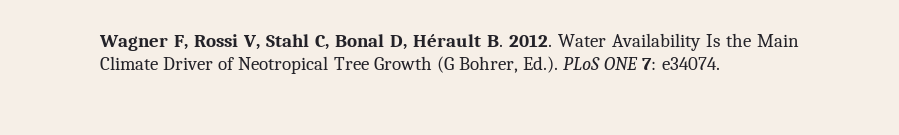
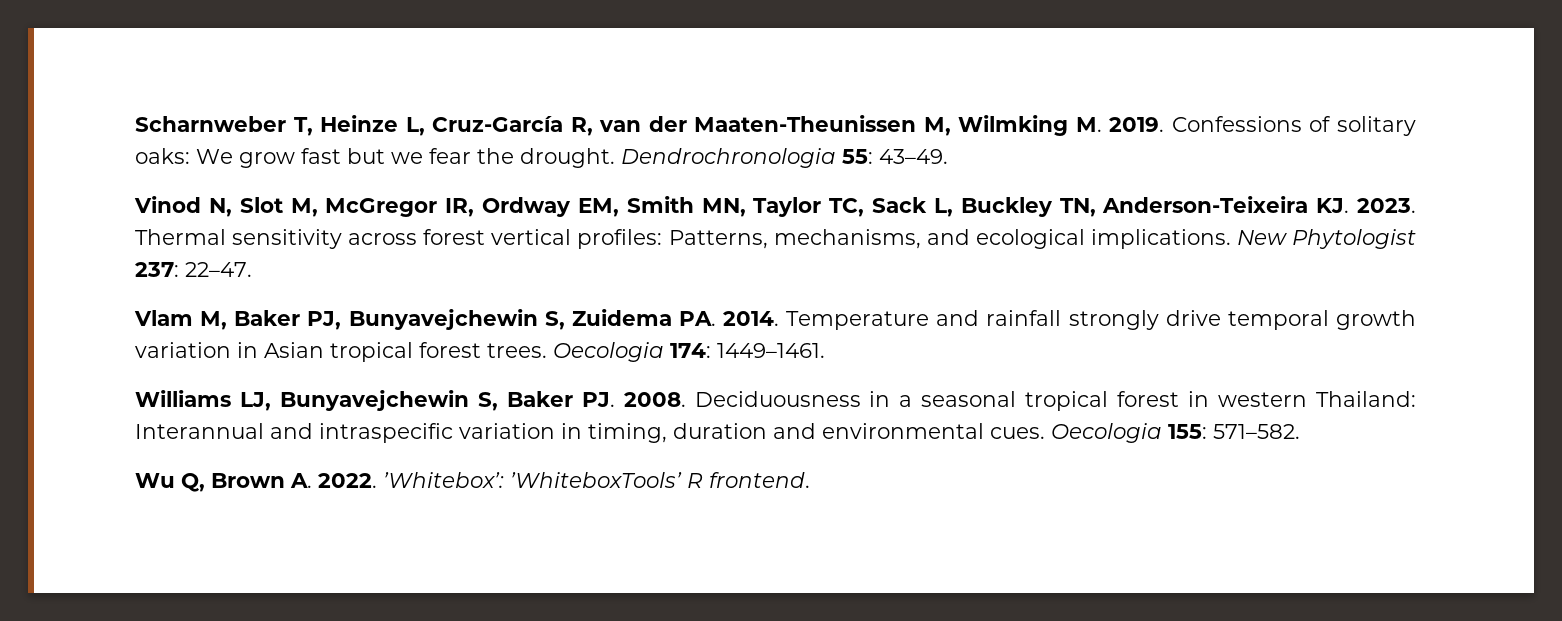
- Wagner F, Rossi V, Stahl C, Bonal D, Hérault B. 2012. Water Availability Is the Main Climate Driver of Neotropical Tree Growth (G Bohrer, Ed.). PLoS ONE 7: e34074.
+ Scharnweber T, Heinze L, Cruz-García R, van der Maaten-Theunissen M, Wilmking M. 2019. Confessions of solitary oaks: We grow fast but we fear the drought. Dendrochronologia 55: 43–49.
+ Vinod N, Slot M, McGregor IR, Ordway EM, Smith MN, Taylor TC, Sack L, Buckley TN, Anderson-Teixeira KJ. 2023. Thermal sensitivity across forest vertical profiles: Patterns, mechanisms, and ecological implications. New Phytologist 237: 22–47.
+ Vlam M, Baker PJ, Bunyavejchewin S, Zuidema PA. 2014. Temperature and rainfall strongly drive temporal growth variation in Asian tropical forest trees. Oecologia 174: 1449–1461.
+ Williams LJ, Bunyavejchewin S, Baker PJ. 2008. Deciduousness in a seasonal tropical forest in western Thailand: Interannual and intraspecific variation in timing, duration and environmental cues. Oecologia 155: 571–582.
+ Wu Q, Brown A. 2022. ’Whitebox’: ’WhiteboxTools’ R frontend.

